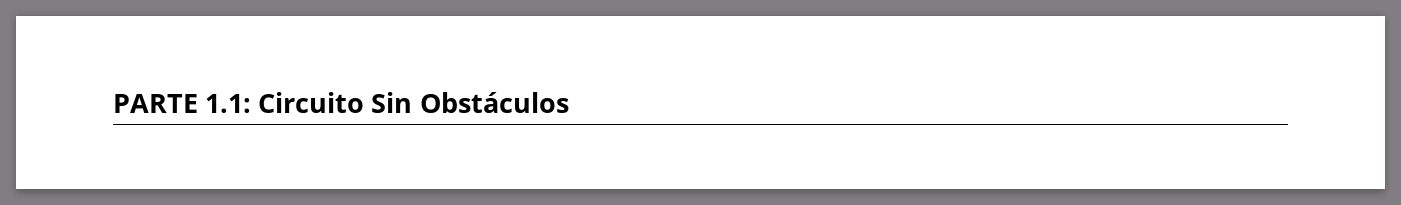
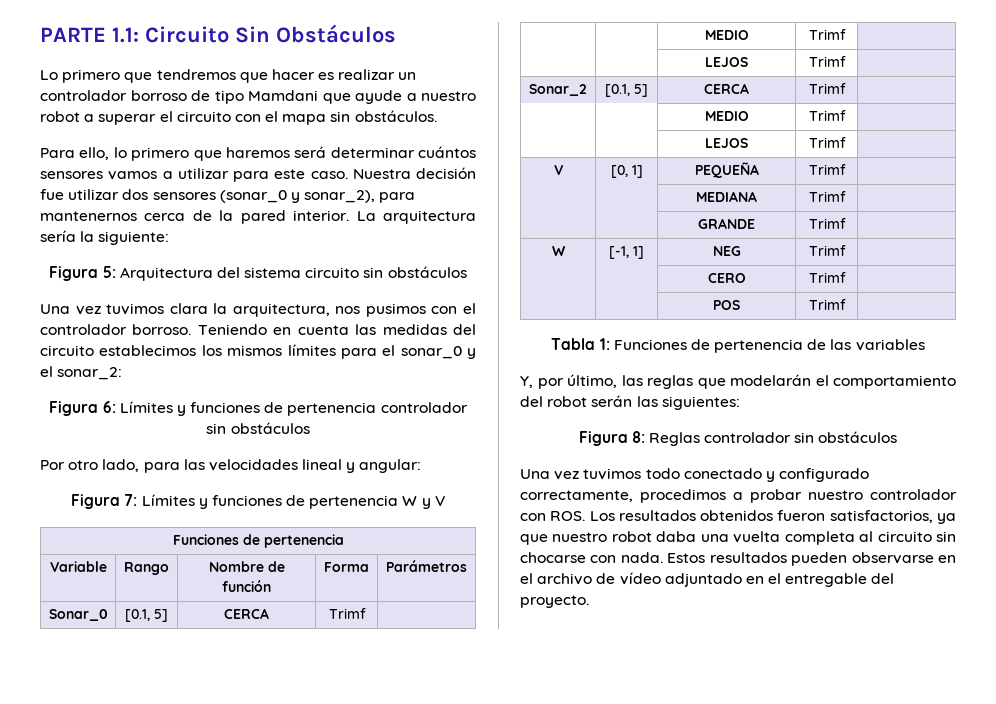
+ Lo primero que tendremos que hacer es realizar un controlador borroso de tipo Mamdani que ayude a nuestro robot a superar el circuito con el mapa sin obstáculos.
+ Para ello, lo primero que haremos será determinar cuántos sensores vamos a utilizar para este caso. Nuestra decisión fue utilizar dos sensores (sonar_0 y sonar_2), para mantenernos cerca de la pared interior. La arquitectura sería la siguiente:
+ Figura 5: Arquitectura del sistema circuito sin obstáculos
+ Una vez tuvimos clara la arquitectura, nos pusimos con el controlador borroso. Teniendo en cuenta las medidas del circuito establecimos los mismos límites para el sonar_0 y el sonar_2:
+ Figura 6: Límites y funciones de pertenencia controlador sin obstáculos
+ Por otro lado, para las velocidades lineal y angular:
+ Figura 7: Límites y funciones de pertenencia W y V
+ Funciones de pertenencia
+ Variable | Rango | Nombre de función | Forma | Parámetros
+ Sonar_0 | [0.1, 5] | CERCA | Trimf |
+ | | MEDIO | Trimf |
+ | | LEJOS | Trimf |
+ Sonar_2 | [0.1, 5] | CERCA | Trimf |
+ | | MEDIO | Trimf |
+ | | LEJOS | Trimf |
+ V | [0, 1] | PEQUEÑA | Trimf |
+ | | MEDIANA | Trimf |
+ | | GRANDE | Trimf |
+ W | [-1, 1] | NEG | Trimf |
+ | | CERO | Trimf |
+ | | POS | Trimf |
+ Tabla 1: Funciones de pertenencia de las variables
+ Y, por último, las reglas que modelarán el comportamiento del robot serán las siguientes:
+ Figura 8: Reglas controlador sin obstáculos
+ Una vez tuvimos todo conectado y configurado correctamente, procedimos a probar nuestro controlador con ROS. Los resultados obtenidos fueron satisfactorios, ya que nuestro robot daba una vuelta completa al circuito sin chocarse con nada. Estos resultados pueden observarse en el archivo de vídeo adjuntado en el entregable del proyecto.

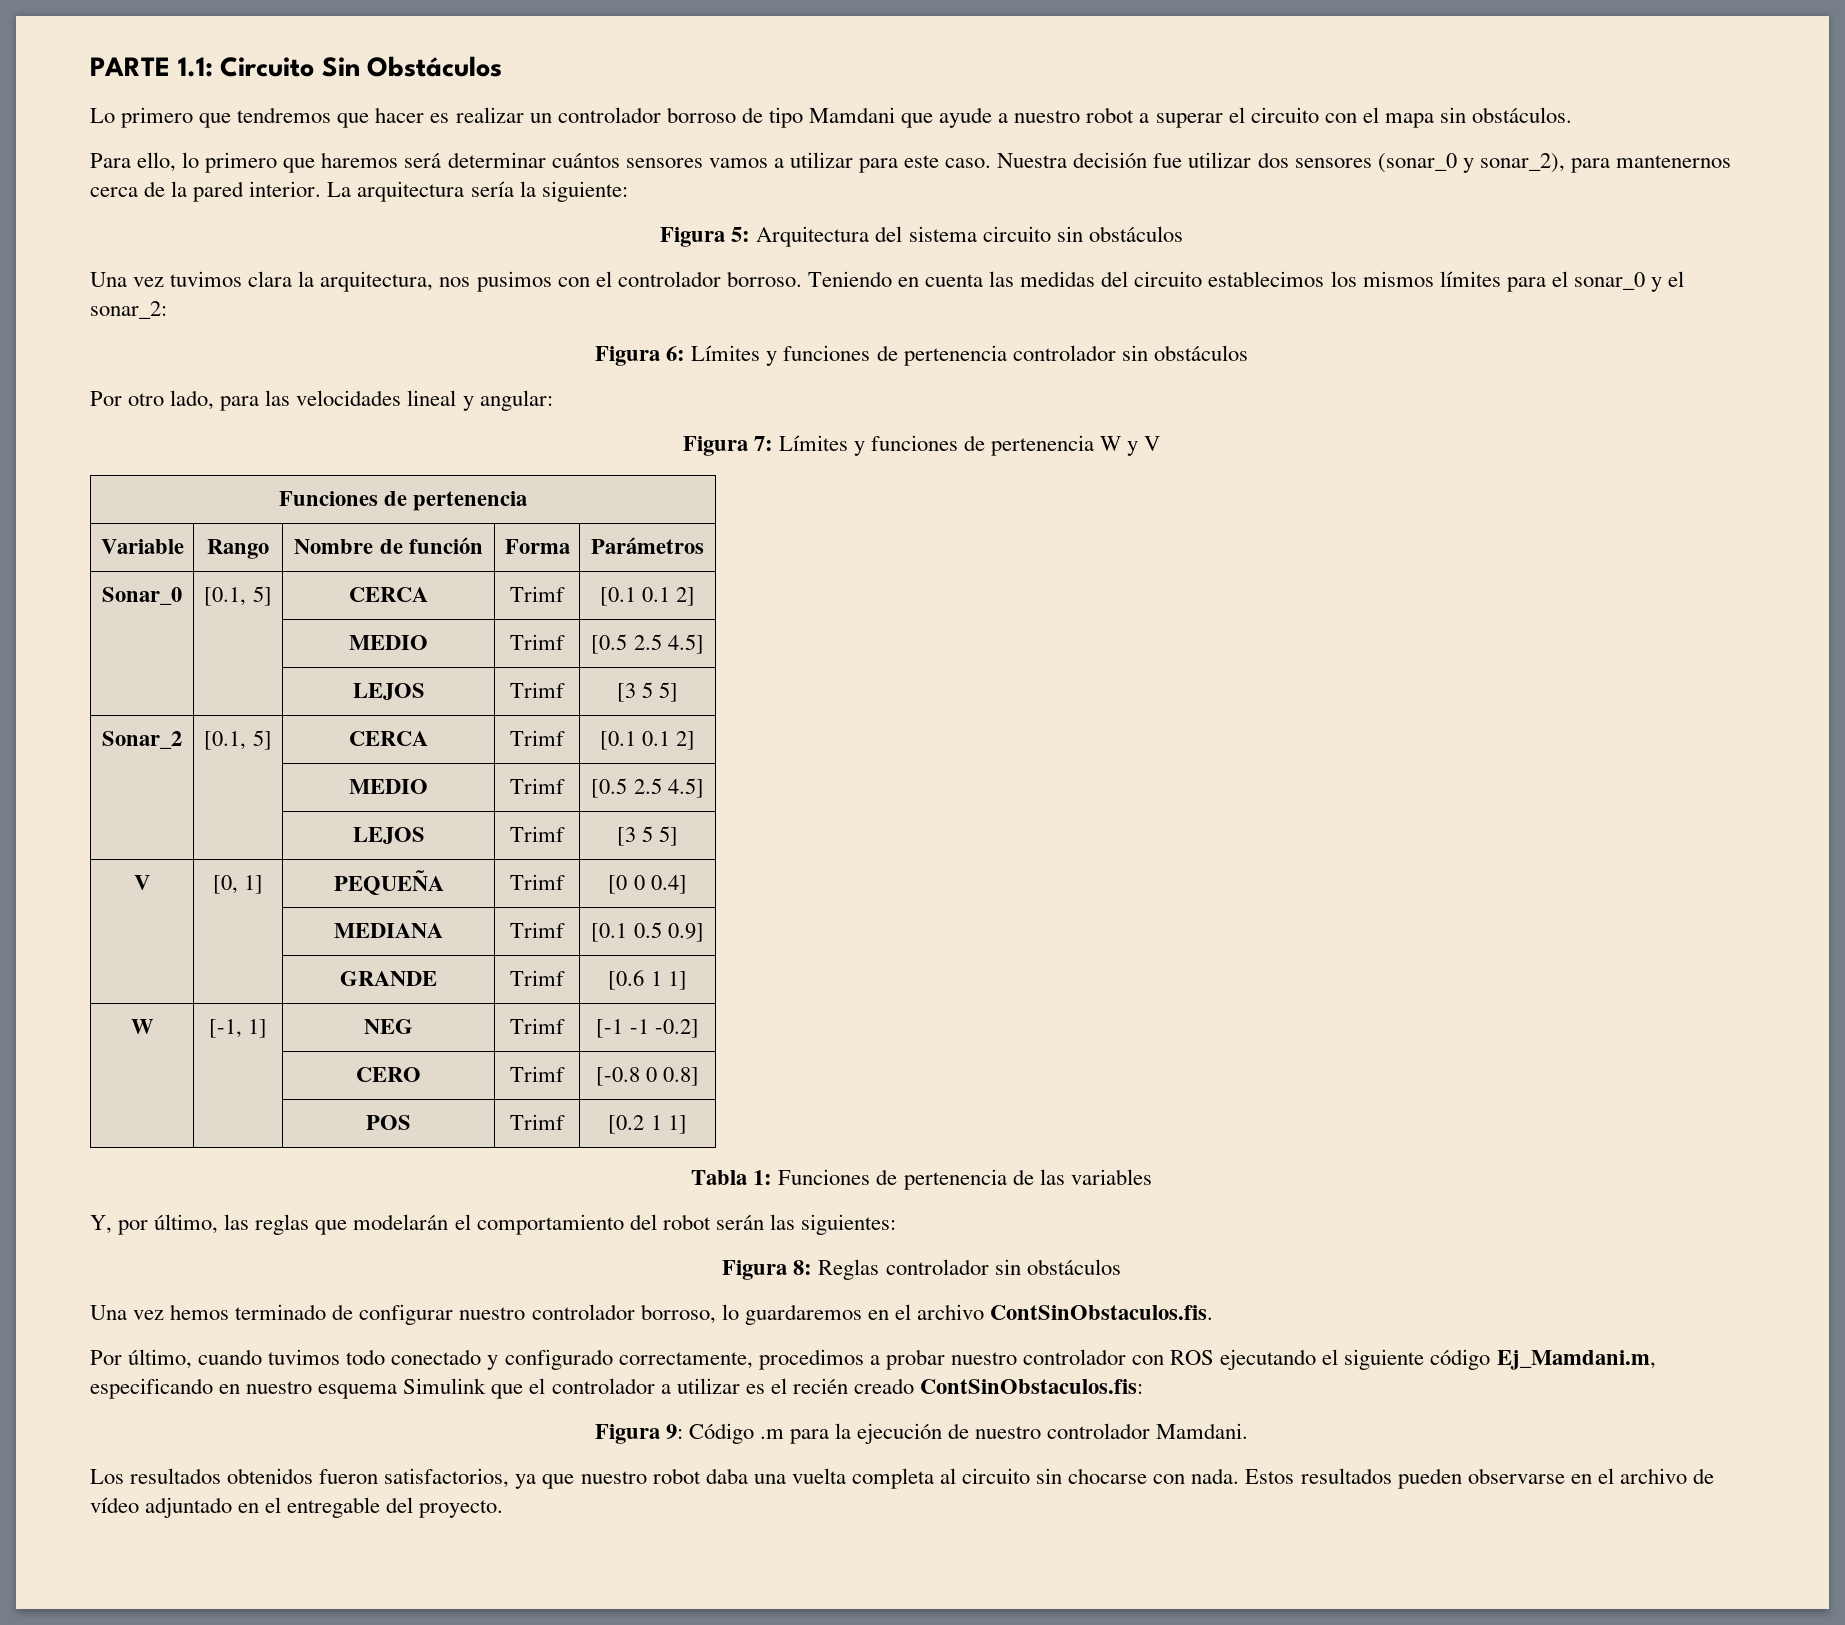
- Sonar_0 | [0.1, 5] | CERCA | Trimf |
- | | MEDIO | Trimf |
- | | LEJOS | Trimf |
+ Sonar_0 | [0.1, 5] | CERCA | Trimf | [0.1 0.1 2]
+ | | MEDIO | Trimf | [0.5 2.5 4.5]
+ | | LEJOS | Trimf | [3 5 5]
- Sonar_2 | [0.1, 5] | CERCA | Trimf |
- | | MEDIO | Trimf |
- | | LEJOS | Trimf |
+ Sonar_2 | [0.1, 5] | CERCA | Trimf | [0.1 0.1 2]
+ | | MEDIO | Trimf | [0.5 2.5 4.5]
+ | | LEJOS | Trimf | [3 5 5]
- V | [0, 1] | PEQUEÑA | Trimf |
+ V | [0, 1] | PEQUEÑA | Trimf | [0 0 0.4]
- | | MEDIANA | Trimf |
+ | | MEDIANA | Trimf | [0.1 0.5 0.9]
- | | GRANDE | Trimf |
+ | | GRANDE | Trimf | [0.6 1 1]
- W | [-1, 1] | NEG | Trimf |
+ W | [-1, 1] | NEG | Trimf | [-1 -1 -0.2]
- | | CERO | Trimf |
+ | | CERO | Trimf | [-0.8 0 0.8]
- | | POS | Trimf |
+ | | POS | Trimf | [0.2 1 1]
- Una vez tuvimos todo conectado y configurado correctamente, procedimos a probar nuestro controlador con ROS. Los resultados obtenidos fueron satisfactorios, ya que nuestro robot daba una vuelta completa al circuito sin chocarse con nada.
+ Una vez hemos terminado de configurar nuestro controlador borroso, lo guardaremos en el archivo ContSinObstaculos.fis.
+ Por último, cuando tuvimos todo conectado y configurado correctamente, procedimos a probar nuestro controlador con ROS ejecutando el siguiente código Ej_Mamdani.m, especificando en nuestro esquema Simulink que el controlador a utilizar es el recién creado ContSinObstaculos.fis:
+ Figura 9: Código .m para la ejecución de nuestro controlador Mamdani.
+ Los resultados obtenidos fueron satisfactorios, ya que nuestro robot daba una vuelta completa al circuito sin chocarse con nada.

